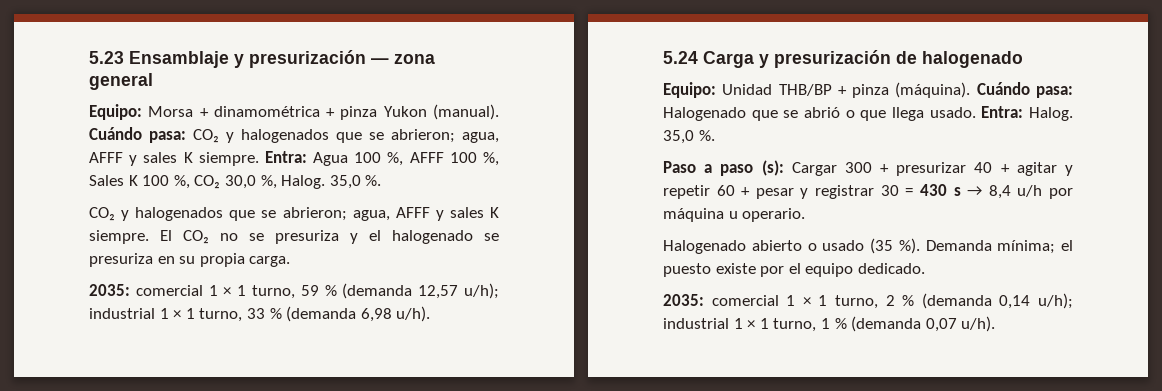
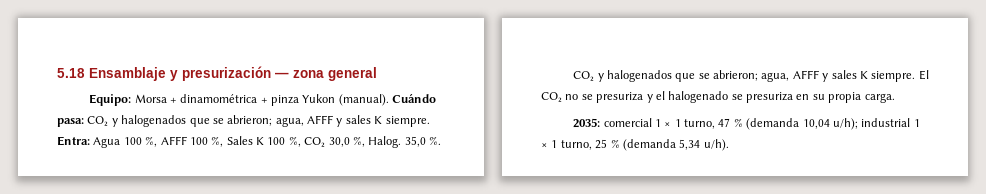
- 5.23 Ensamblaje y presurización — zona general
+ 5.18 Ensamblaje y presurización — zona general
- 2035: comercial 1 × 1 turno, 59 % (demanda 12,57 u/h); industrial 1 × 1 turno, 33 % (demanda 6,98 u/h).
- 5.24 Carga y presurización de halogenado
- Equipo: Unidad THB/BP + pinza (máquina). Cuándo pasa: Halogenado que se abrió o que llega usado. Entra: Halog. 35,0 %.
- Paso a paso (s): Cargar 300 + presurizar 40 + agitar y repetir 60 + pesar y registrar 30 = 430 s → 8,4 u/h por máquina u operario.
- Halogenado abierto o usado (35 %). Demanda mínima; el puesto existe por el equipo dedicado.
- 2035: comercial 1 × 1 turno, 2 % (demanda 0,14 u/h); industrial 1 × 1 turno, 1 % (demanda 0,07 u/h).
+ 2035: comercial 1 × 1 turno, 47 % (demanda 10,04 u/h); industrial 1 × 1 turno, 25 % (demanda 5,34 u/h).

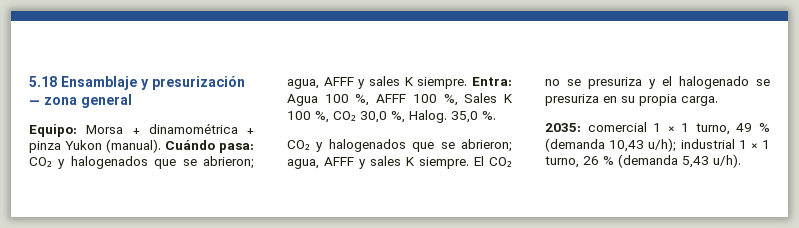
- 2035: comercial 1 × 1 turno, 47 % (demanda 10,04 u/h); industrial 1 × 1 turno, 25 % (demanda 5,34 u/h).
+ 2035: comercial 1 × 1 turno, 49 % (demanda 10,43 u/h); industrial 1 × 1 turno, 26 % (demanda 5,43 u/h).

